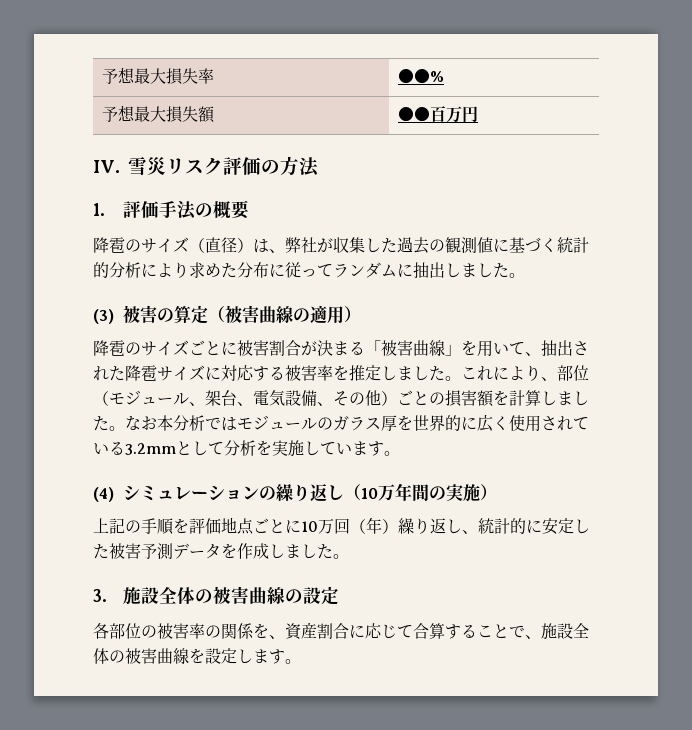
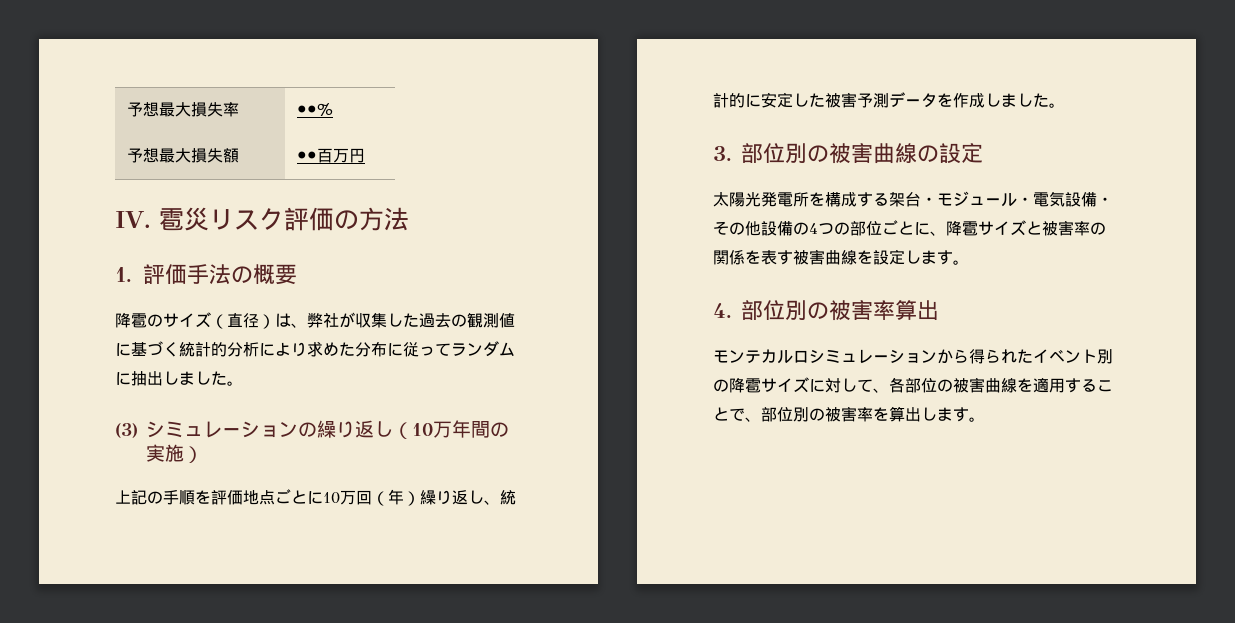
- IV.雪災リスク評価の方法
+ IV.雹災リスク評価の方法
- (3)被害の算定（被害曲線の適用）
- 降雹のサイズごとに被害割合が決まる「被害曲線」を用いて、抽出された降雹サイズに対応する被害率を推定しました。これにより、部位（モジュール、架台、電気設備、その他）ごとの損害額を計算しました。なお本分析ではモジュールのガラス厚を世界的に広く使用されている3.2mmとして分析を実施しています。
- (4)シミュレーションの繰り返し（10万年間の実施）
+ (3)シミュレーションの繰り返し（10万年間の実施）
- 3.施設全体の被害曲線の設定
+ 3.部位別の被害曲線の設定
- 各部位の被害率の関係を、資産割合に応じて合算することで、施設全体の被害曲線を設定します。
+ 太陽光発電所を構成する架台・モジュール・電気設備・その他設備の4つの部位ごとに、降雹サイズと被害率の関係を表す被害曲線を設定します。
+ 4.部位別の被害率算出
+ モンテカルロシミュレーションから得られたイベント別の降雹サイズに対して、各部位の被害曲線を適用することで、部位別の被害率を算出します。

